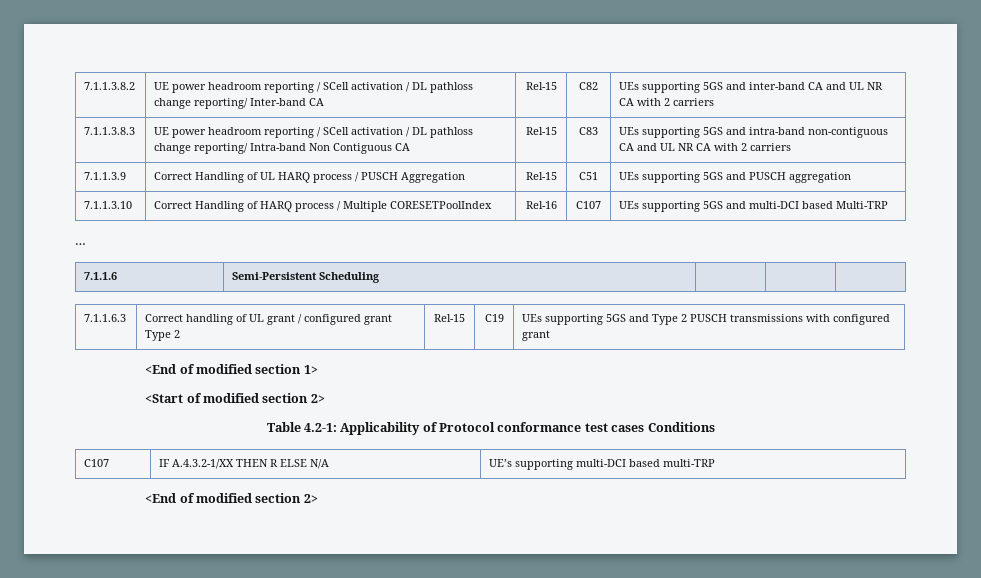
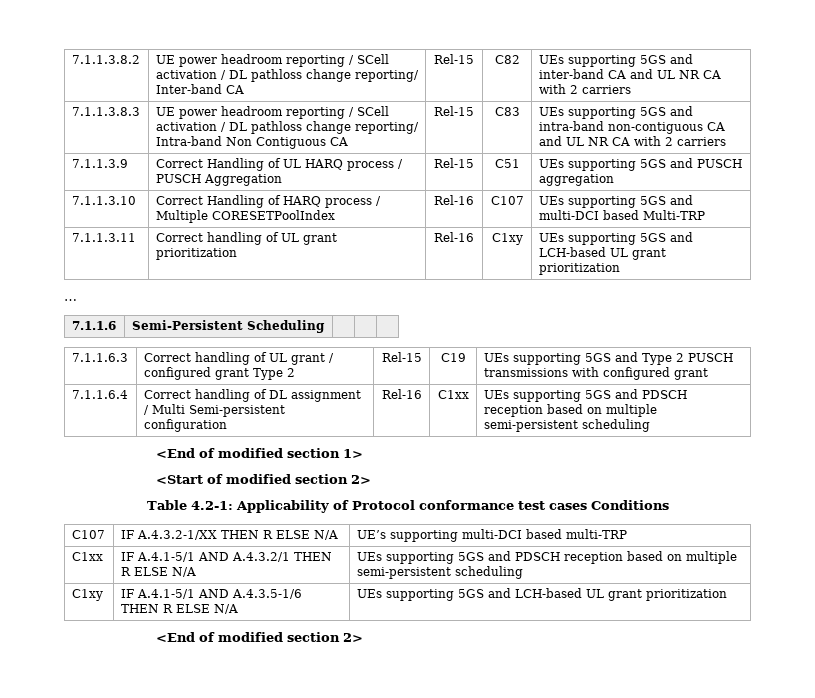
+ 7.1.1.3.11 | Correct handling of UL grant prioritization | Rel-16 | C1xy | UEs supporting 5GS and LCH-based UL grant prioritization
+ 7.1.1.6.4 | Correct handling of DL assignment / Multi Semi-persistent configuration | Rel-16 | C1xx | UEs supporting 5GS and PDSCH reception based on multiple semi-persistent scheduling
+ C1xx | IF A.4.1-5/1 AND A.4.3.2/1 THEN R ELSE N/A | UEs supporting 5GS and PDSCH reception based on multiple semi-persistent scheduling
+ C1xy | IF A.4.1-5/1 AND A.4.3.5-1/6 THEN R ELSE N/A | UEs supporting 5GS and LCH-based UL grant prioritization

